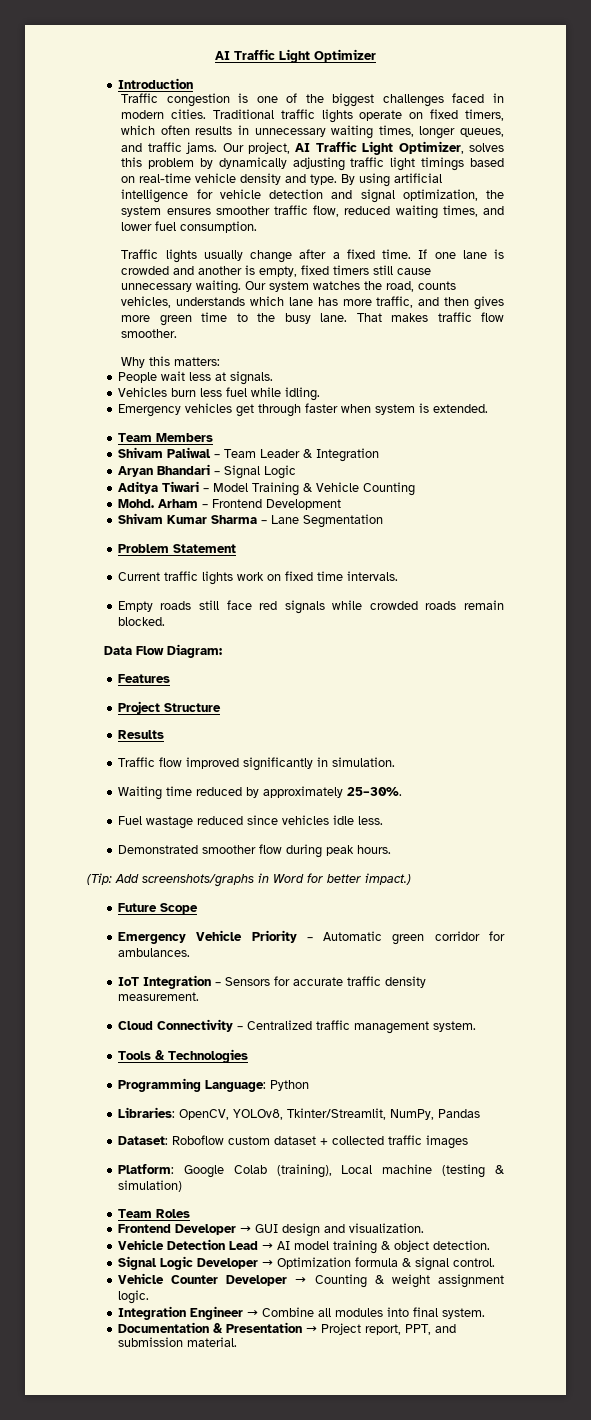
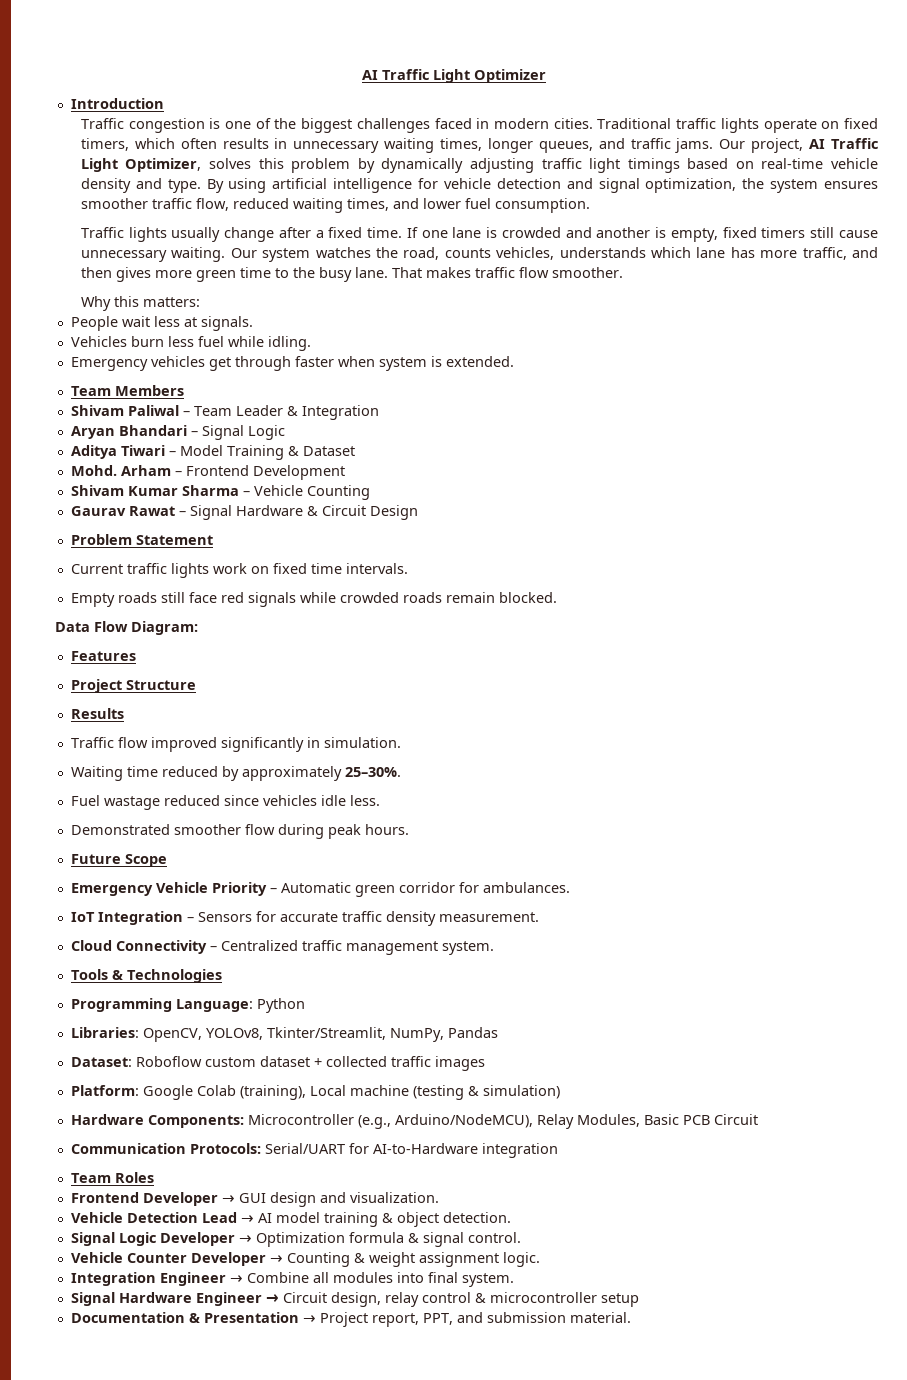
- Aditya Tiwari – Model Training & Vehicle Counting
+ Aditya Tiwari – Model Training & Dataset
- Shivam Kumar Sharma – Lane Segmentation
+ Shivam Kumar Sharma – Vehicle Counting
+ Gaurav Rawat – Signal Hardware & Circuit Design
- (Tip: Add screenshots/graphs in Word for better impact.)
+ Hardware Components: Microcontroller (e.g., Arduino/NodeMCU), Relay Modules, Basic PCB Circuit
+ Communication Protocols: Serial/UART for AI-to-Hardware integration
+ Signal Hardware Engineer → Circuit design, relay control & microcontroller setup

